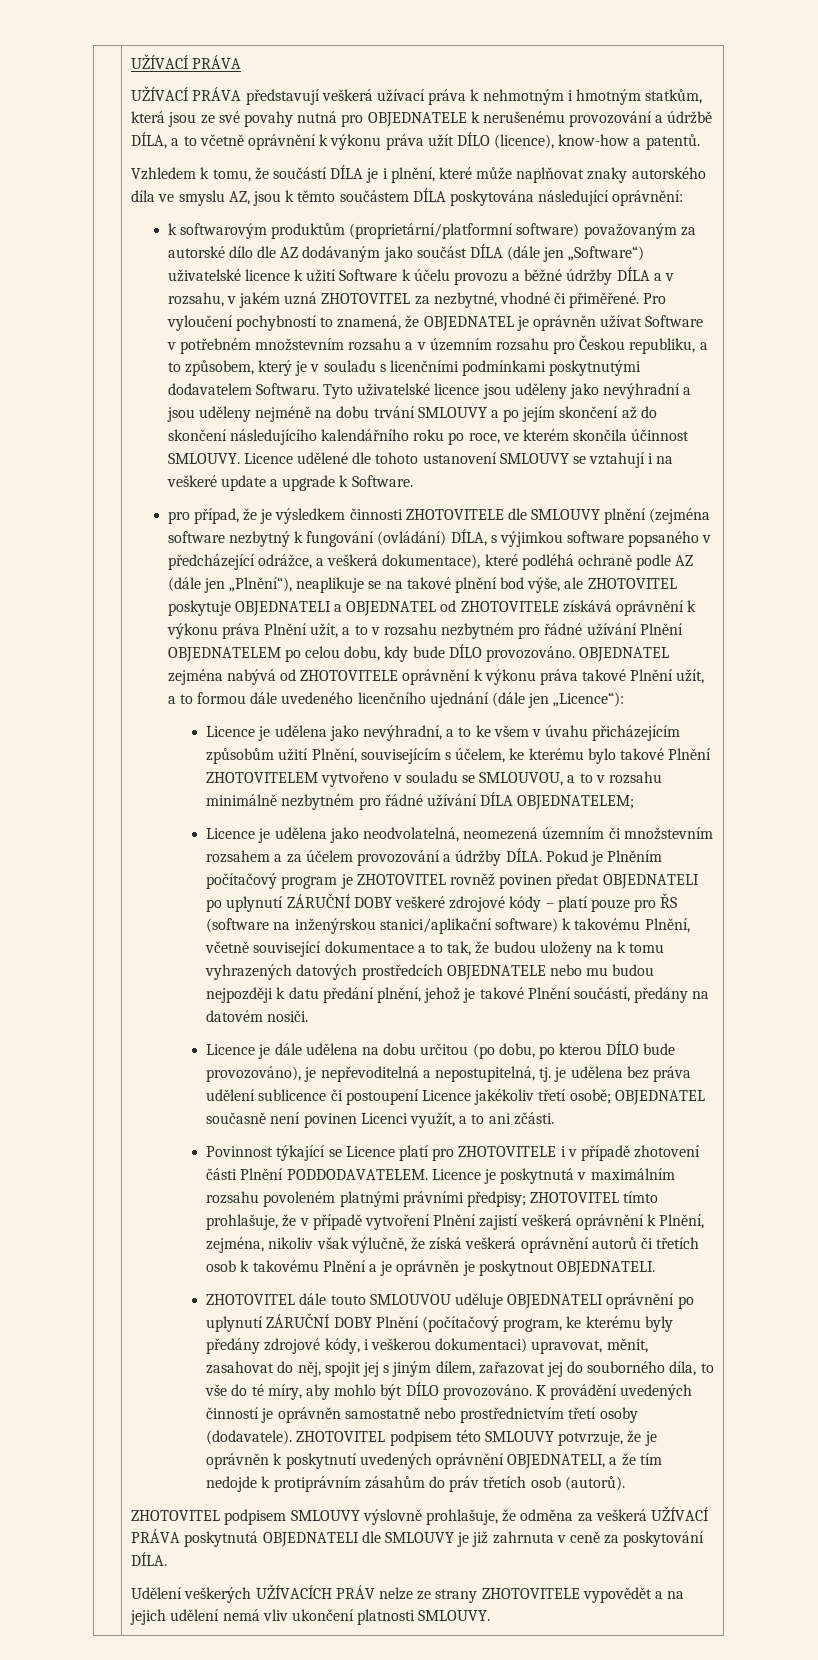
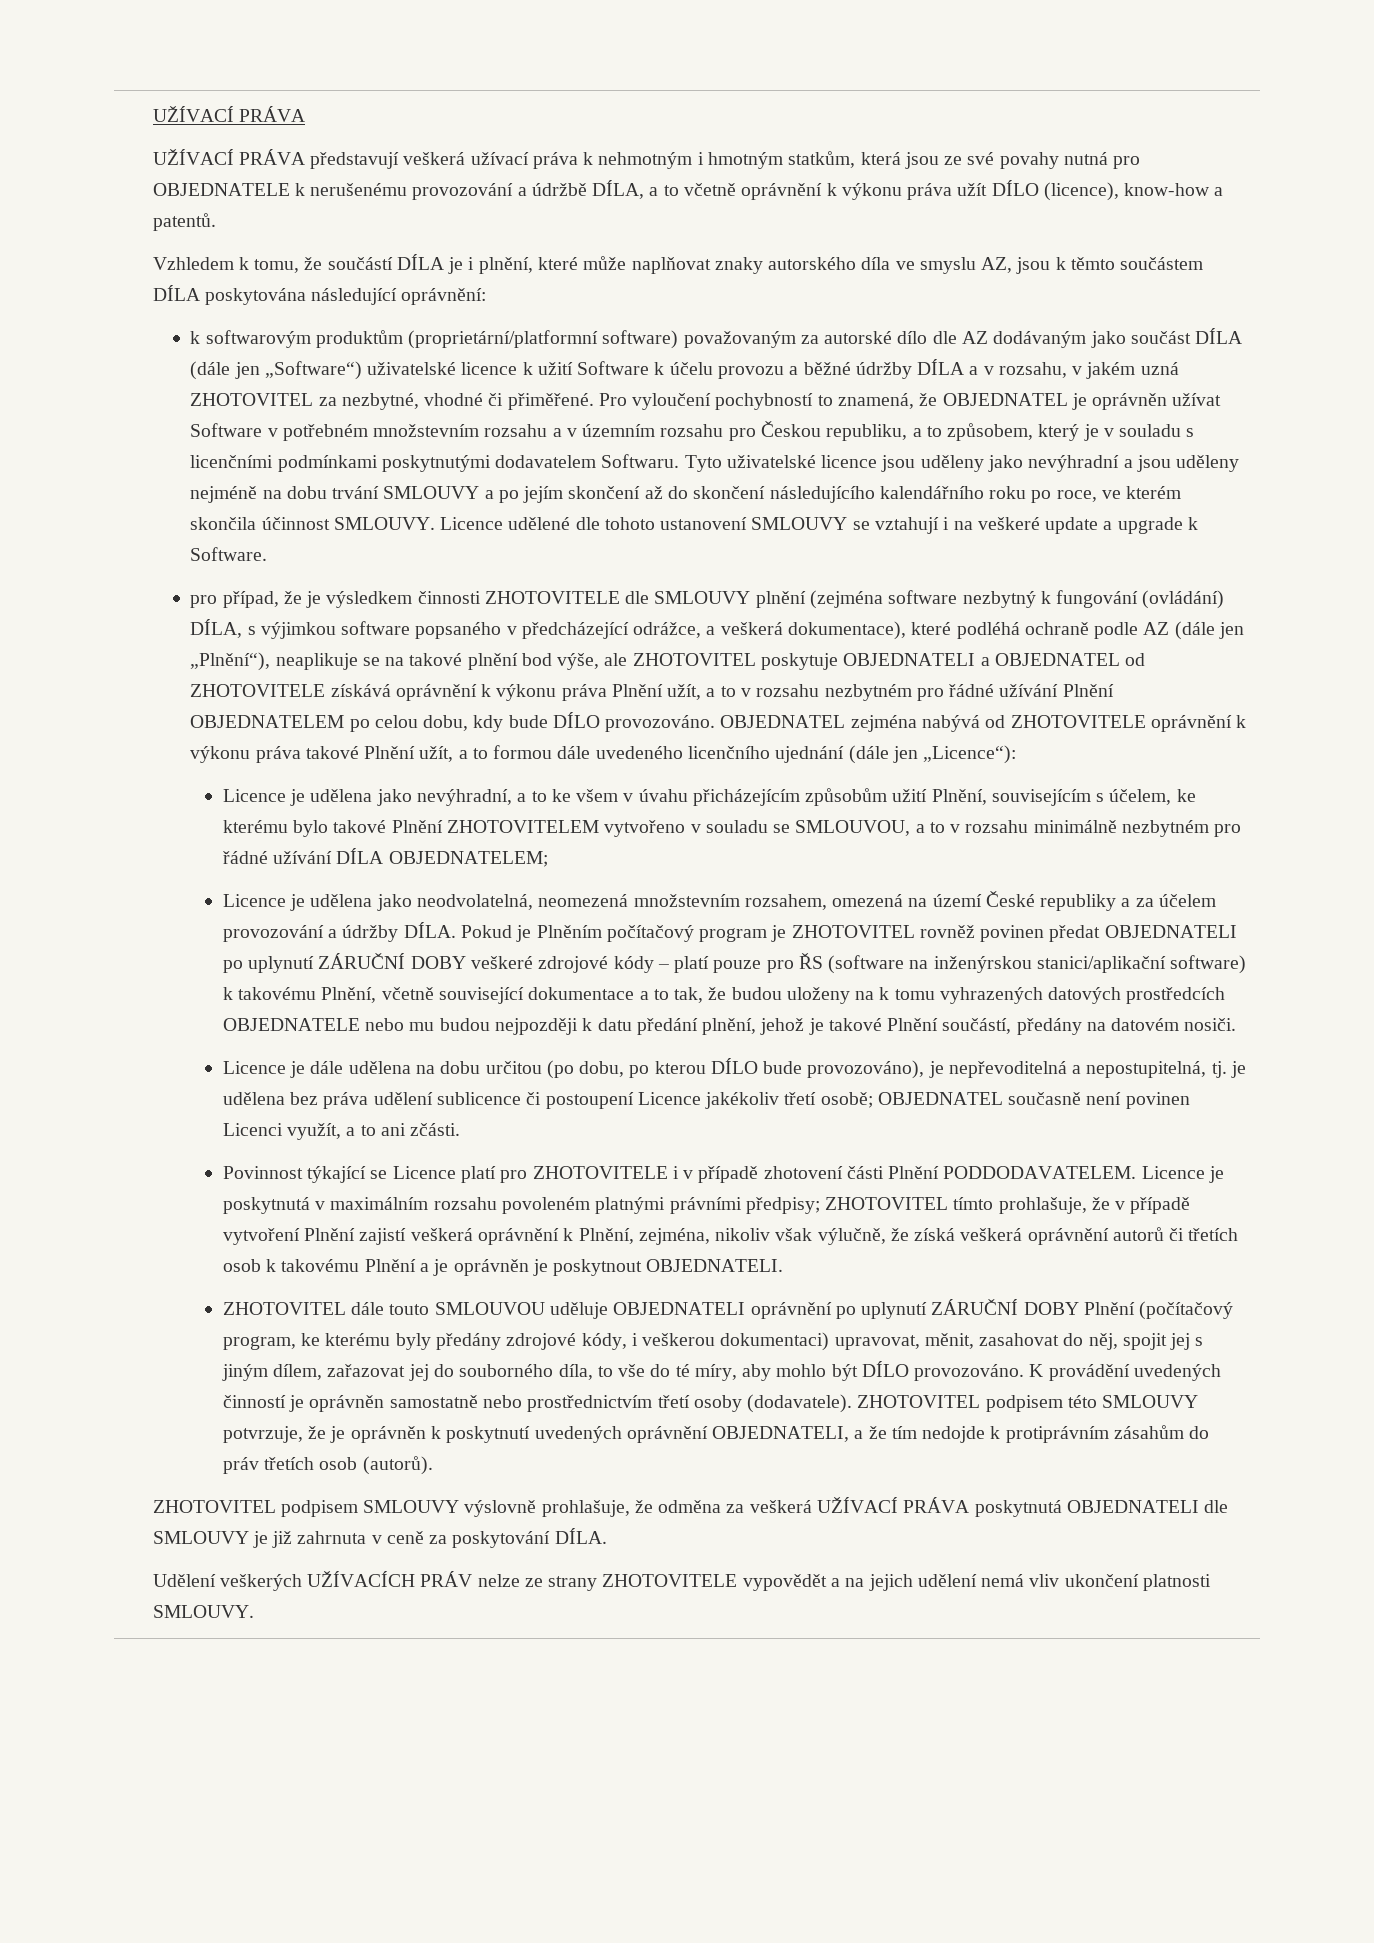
- Licence je udělena jako neodvolatelná, neomezená územním či množstevním rozsahem a za účelem provozování a údržby DÍLA.
+ Licence je udělena jako neodvolatelná, neomezená množstevním rozsahem, omezená na území České republiky a za účelem provozování a údržby DÍLA.

